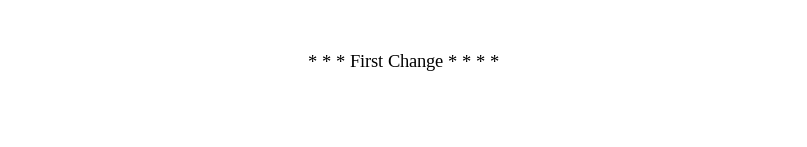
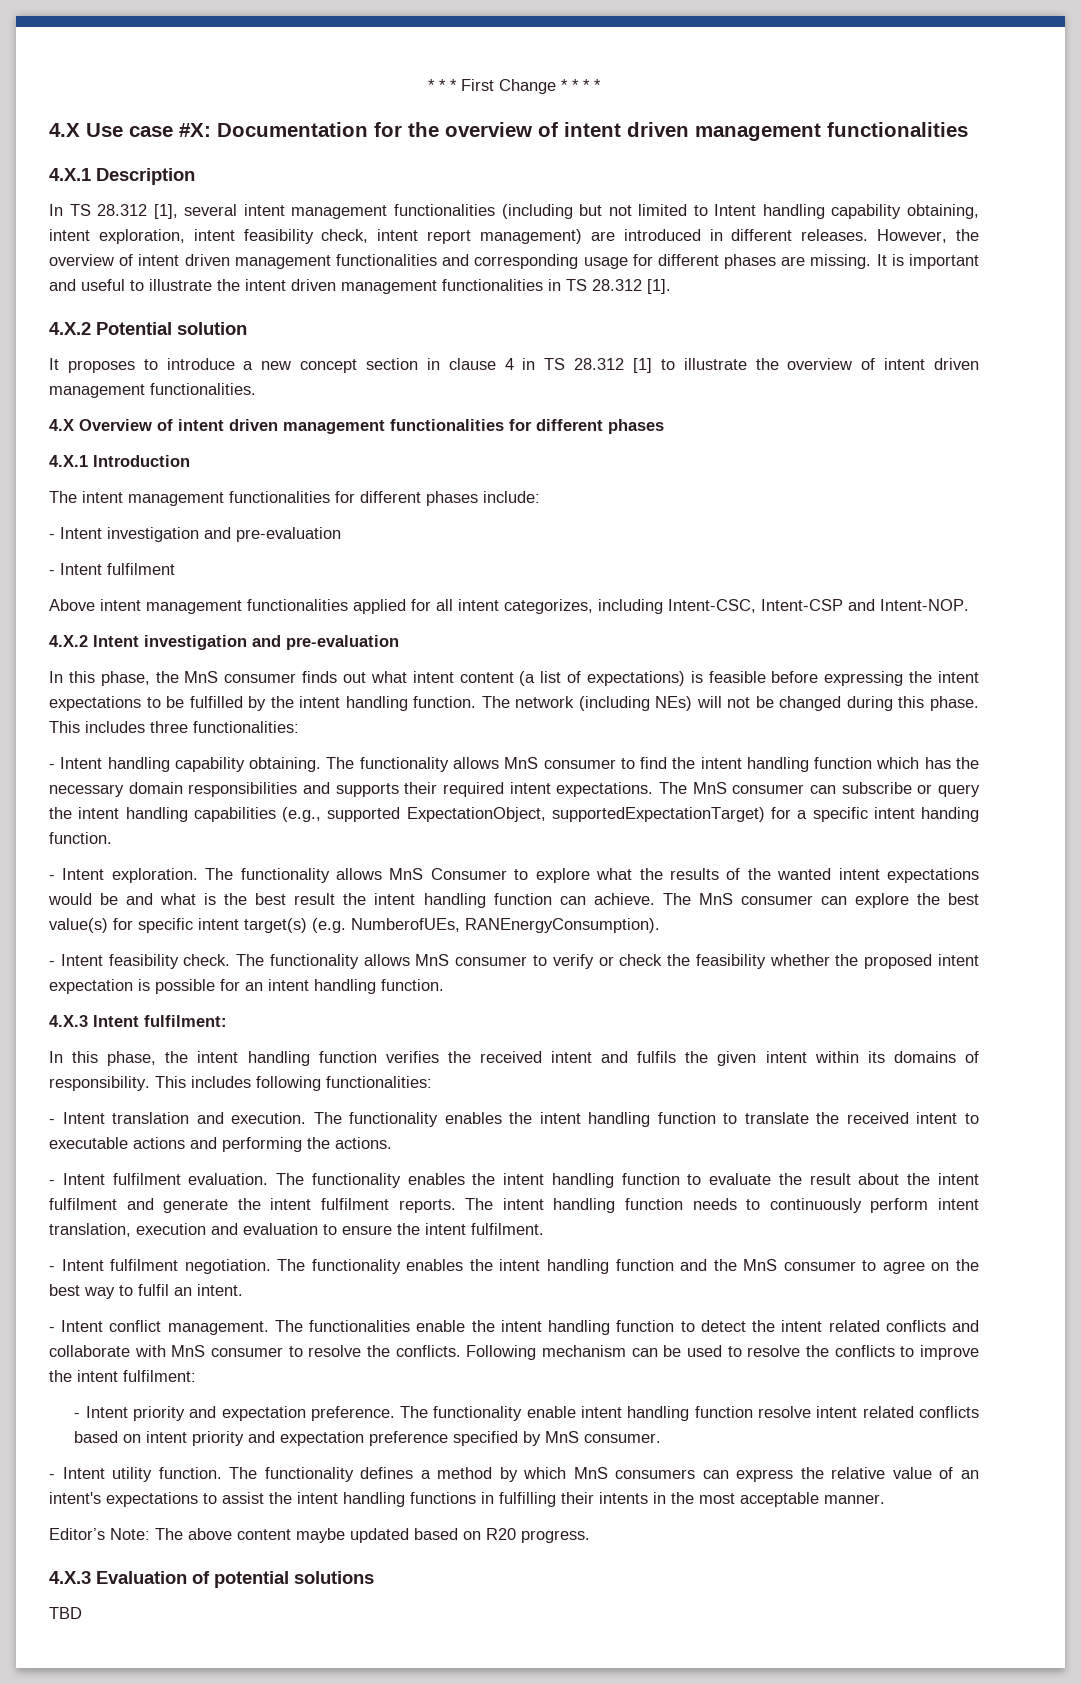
+ 4.X Use case #X: Documentation for the overview of intent driven management functionalities
+ 4.X.1 Description
+ In TS 28.312 [1], several intent management functionalities (including but not limited to Intent handling capability obtaining, intent exploration, intent feasibility check, intent report management) are introduced in different releases. However, the overview of intent driven management functionalities and corresponding usage for different phases are missing. It is important and useful to illustrate the intent driven management functionalities in TS 28.312 [1].
+ 4.X.2 Potential solution
+ It proposes to introduce a new concept section in clause 4 in TS 28.312 [1] to illustrate the overview of intent driven management functionalities.
+ 4.X Overview of intent driven management functionalities for different phases
+ 4.X.1 Introduction
+ The intent management functionalities for different phases include:
+ - Intent investigation and pre-evaluation
+ - Intent fulfilment
+ Above intent management functionalities applied for all intent categorizes, including Intent-CSC, Intent-CSP and Intent-NOP.
+ 4.X.2 Intent investigation and pre-evaluation
+ In this phase, the MnS consumer finds out what intent content (a list of expectations) is feasible before expressing the intent expectations to be fulfilled by the intent handling function. The network (including NEs) will not be changed during this phase. This includes three functionalities:
+ - Intent handling capability obtaining. The functionality allows MnS consumer to find the intent handling function which has the necessary domain responsibilities and supports their required intent expectations. The MnS consumer can subscribe or query the intent handling capabilities (e.g., supported ExpectationObject, supportedExpectationTarget) for a specific intent handing function.
+ - Intent exploration. The functionality allows MnS Consumer to explore what the results of the wanted intent expectations would be and what is the best result the intent handling function can achieve. The MnS consumer can explore the best value(s) for specific intent target(s) (e.g. NumberofUEs, RANEnergyConsumption).
+ - Intent feasibility check. The functionality allows MnS consumer to verify or check the feasibility whether the proposed intent expectation is possible for an intent handling function.
+ 4.X.3 Intent fulfilment:
+ In this phase, the intent handling function verifies the received intent and fulfils the given intent within its domains of responsibility. This includes following functionalities:
+ - Intent translation and execution. The functionality enables the intent handling function to translate the received intent to executable actions and performing the actions.
+ - Intent fulfilment evaluation. The functionality enables the intent handling function to evaluate the result about the intent fulfilment and generate the intent fulfilment reports. The intent handling function needs to continuously perform intent translation, execution and evaluation to ensure the intent fulfilment.
+ - Intent fulfilment negotiation. The functionality enables the intent handling function and the MnS consumer to agree on the best way to fulfil an intent.
+ - Intent conflict management. The functionalities enable the intent handling function to detect the intent related conflicts and collaborate with MnS consumer to resolve the conflicts. Following mechanism can be used to resolve the conflicts to improve the intent fulfilment:
+ - Intent priority and expectation preference. The functionality enable intent handling function resolve intent related conflicts based on intent priority and expectation preference specified by MnS consumer.
+ - Intent utility function. The functionality defines a method by which MnS consumers can express the relative value of an intent's expectations to assist the intent handling functions in fulfilling their intents in the most acceptable manner.
+ Editor’s Note: The above content maybe updated based on R20 progress.
+ 4.X.3 Evaluation of potential solutions
+ TBD

